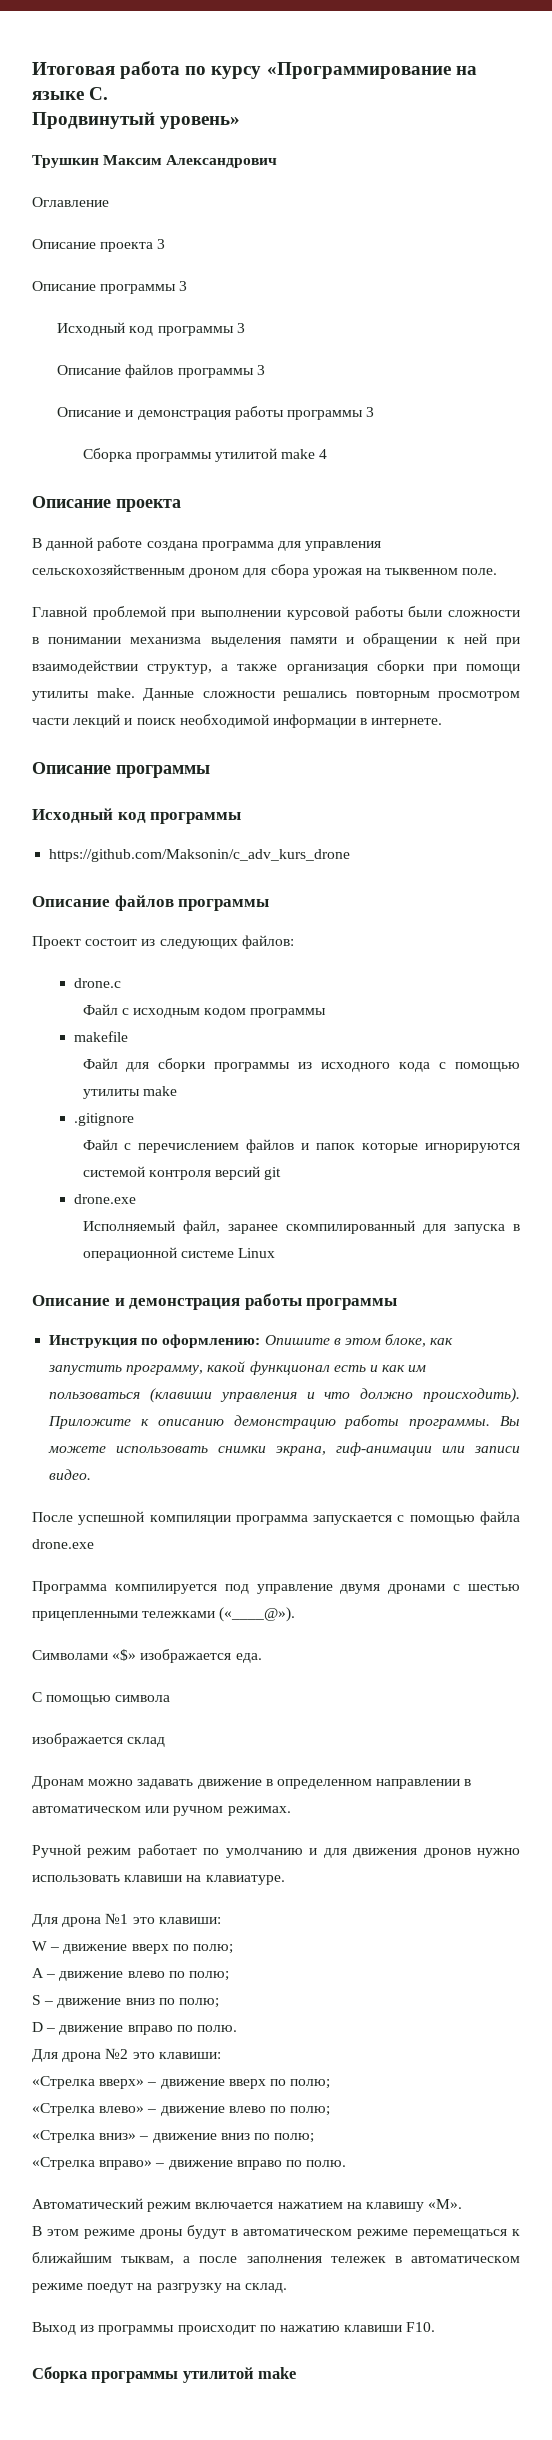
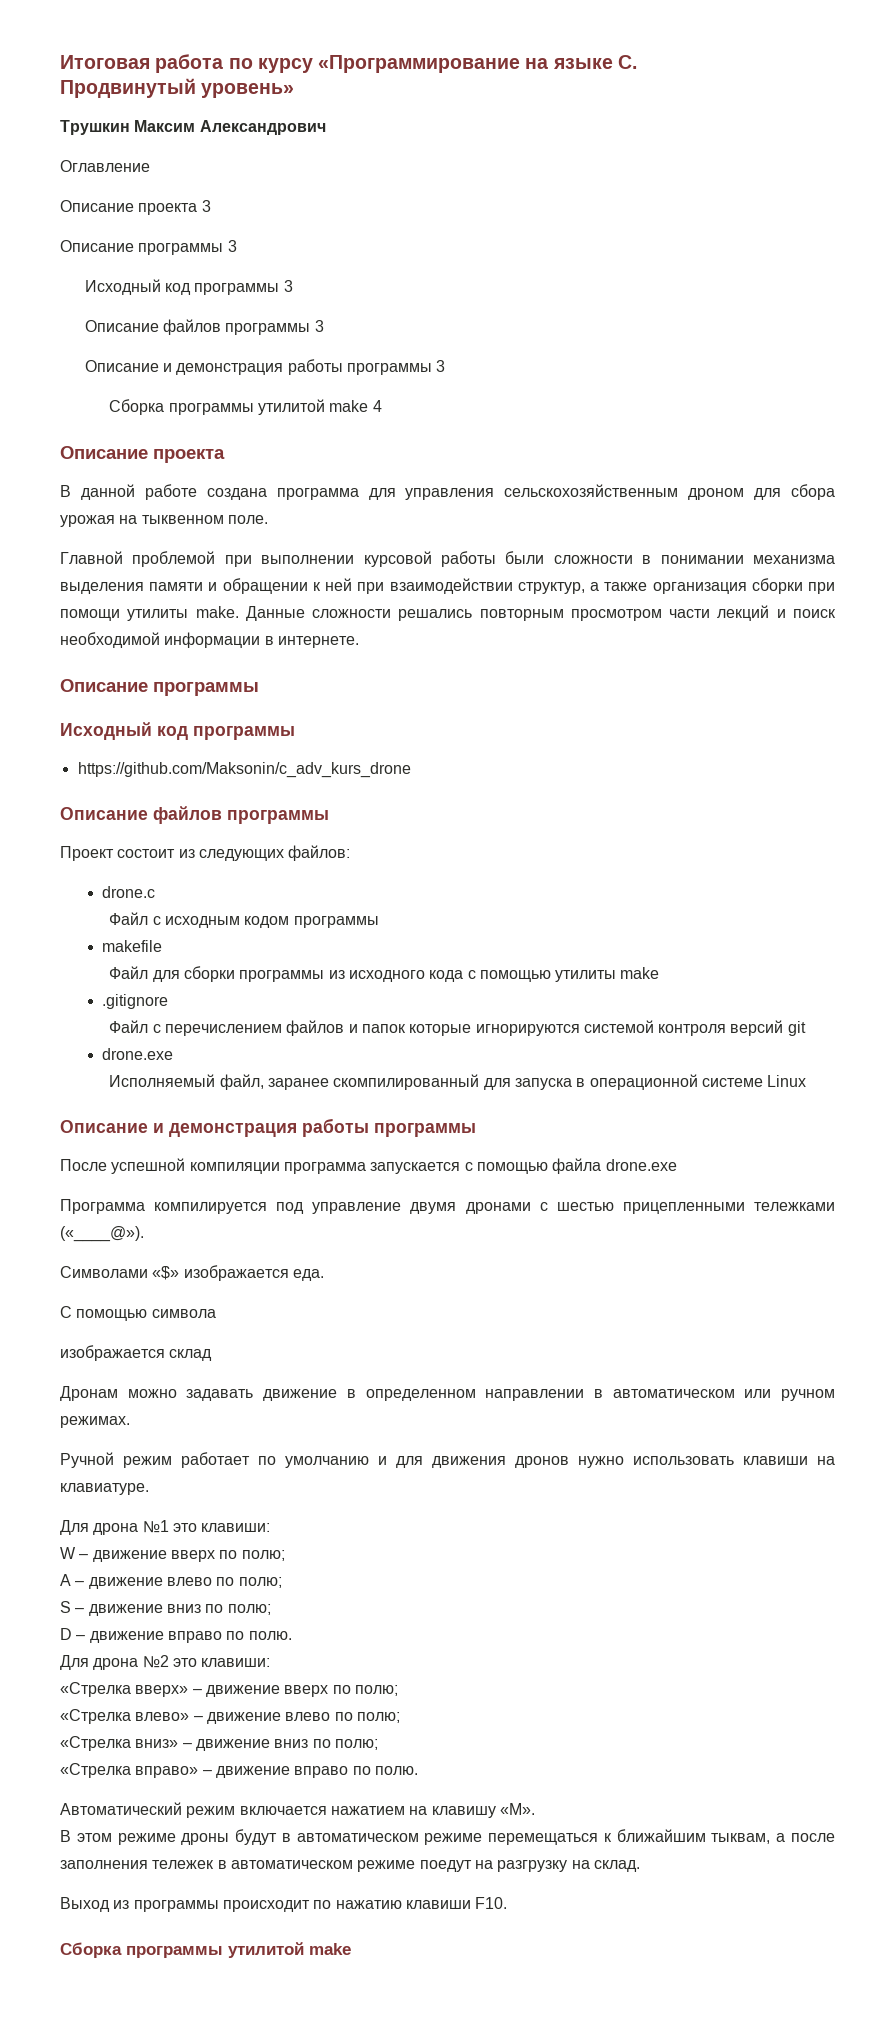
- Инструкция по оформлению: Опишите в этом блоке, как запустить программу, какой функционал есть и как им пользоваться (клавиши управления и что должно происходить). Приложите к описанию демонстрацию работы программы. Вы можете использовать снимки экрана, гиф-анимации или записи видео.

